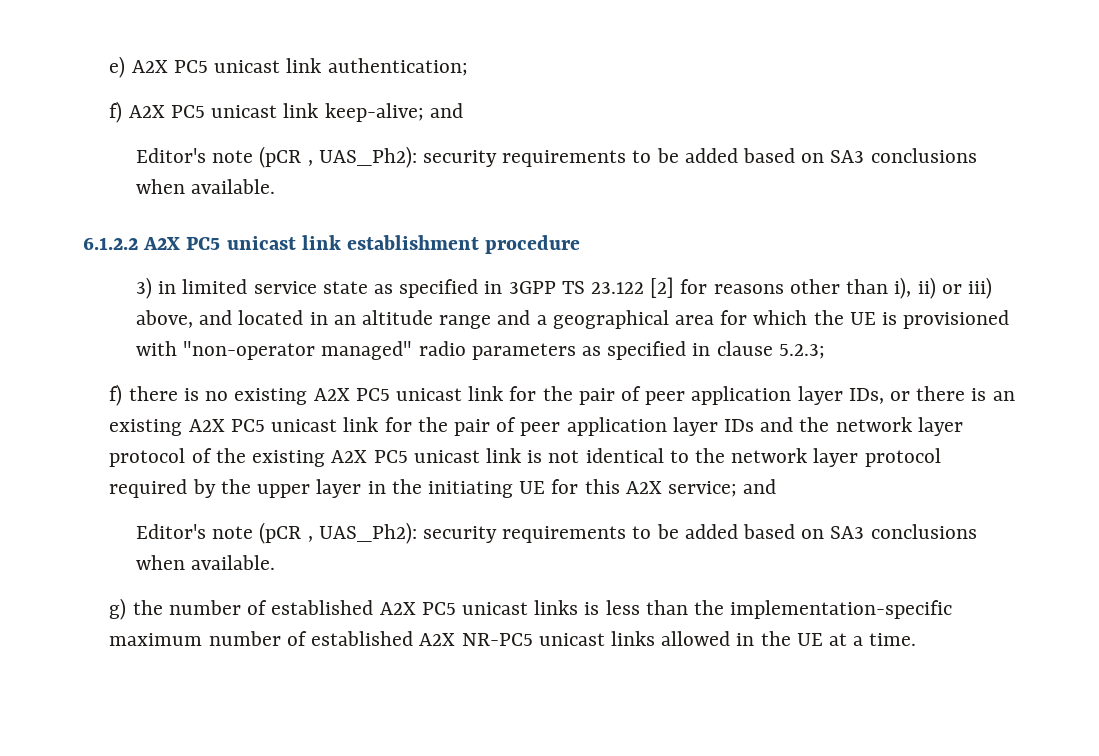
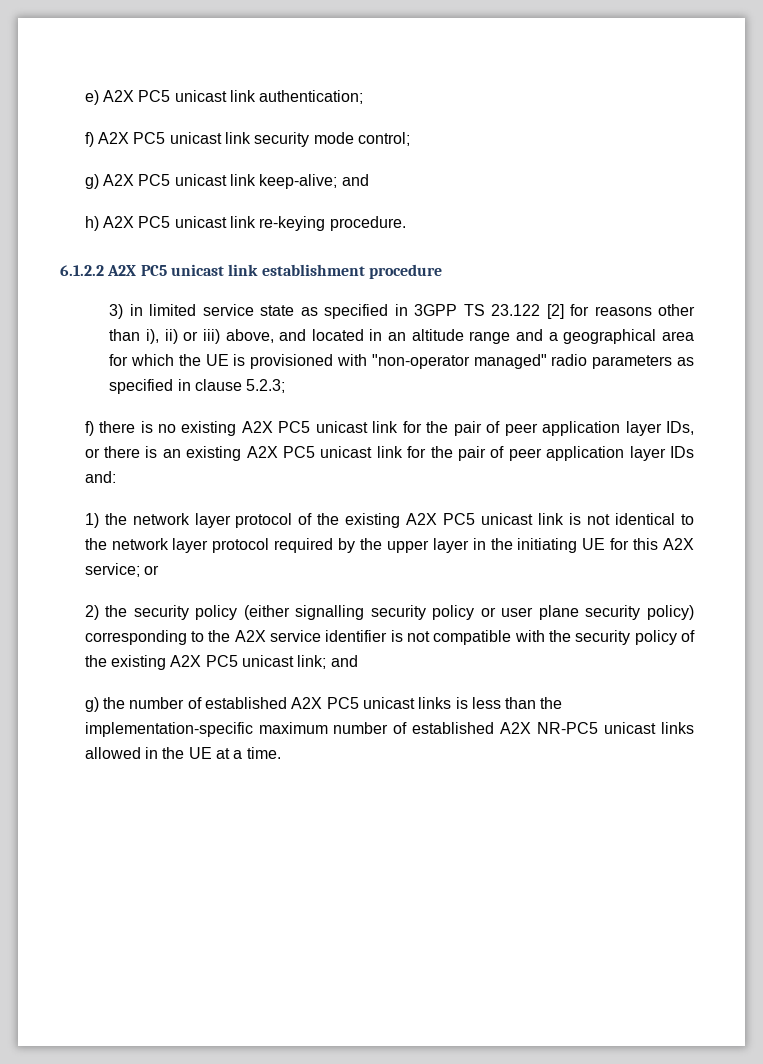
- f) A2X PC5 unicast link keep-alive; and
- Editor's note (pCR , UAS_Ph2): security requirements to be added based on SA3 conclusions when available.
+ f) A2X PC5 unicast link security mode control;
+ g) A2X PC5 unicast link keep-alive; and
+ h) A2X PC5 unicast link re-keying procedure.
- f) there is no existing A2X PC5 unicast link for the pair of peer application layer IDs, or there is an existing A2X PC5 unicast link for the pair of peer application layer IDs and the network layer protocol of the existing A2X PC5 unicast link is not identical to the network layer protocol required by the upper layer in the initiating UE for this A2X service; and
- Editor's note (pCR , UAS_Ph2): security requirements to be added based on SA3 conclusions when available.
+ f) there is no existing A2X PC5 unicast link for the pair of peer application layer IDs, or there is an existing A2X PC5 unicast link for the pair of peer application layer IDs and:
+ 1) the network layer protocol of the existing A2X PC5 unicast link is not identical to the network layer protocol required by the upper layer in the initiating UE for this A2X service; or
+ 2) the security policy (either signalling security policy or user plane security policy) corresponding to the A2X service identifier is not compatible with the security policy of the existing A2X PC5 unicast link; and

